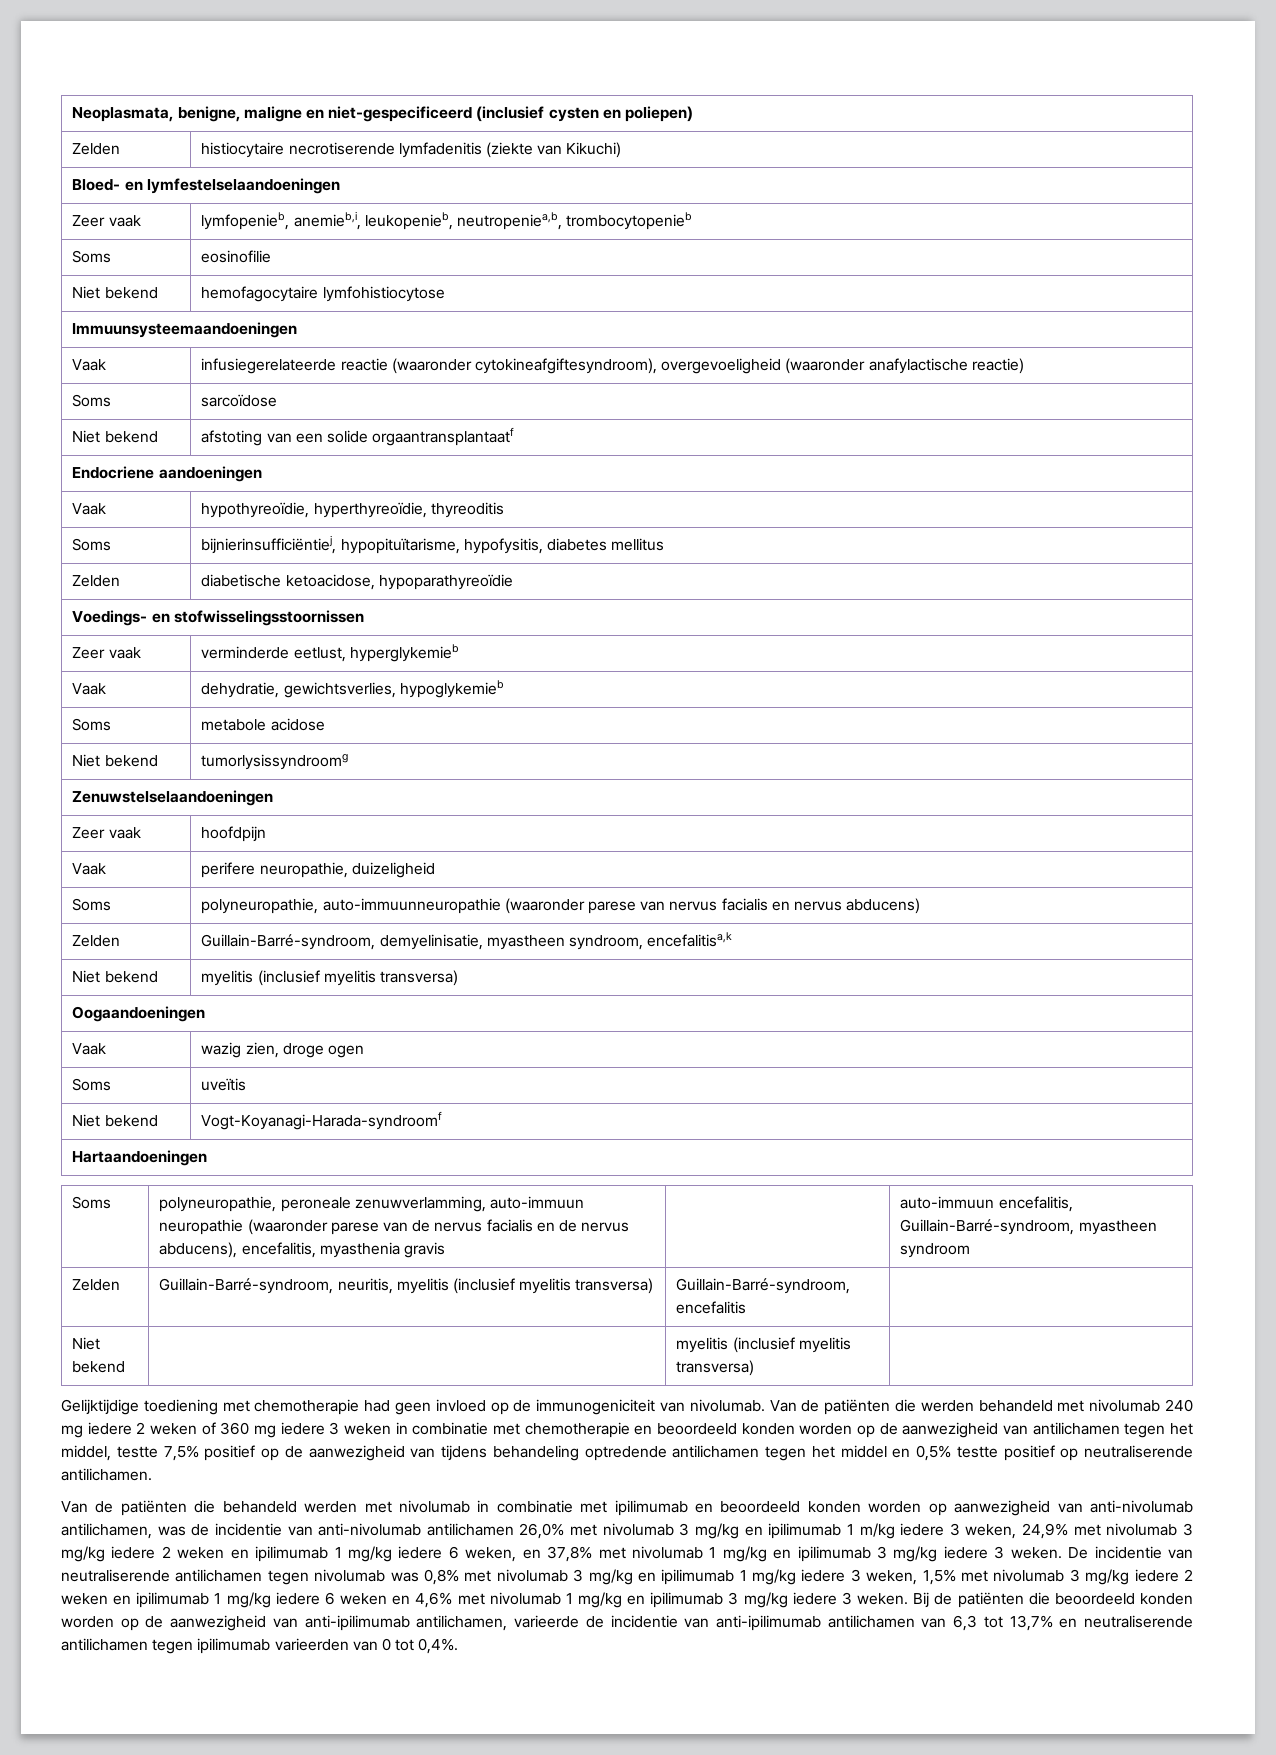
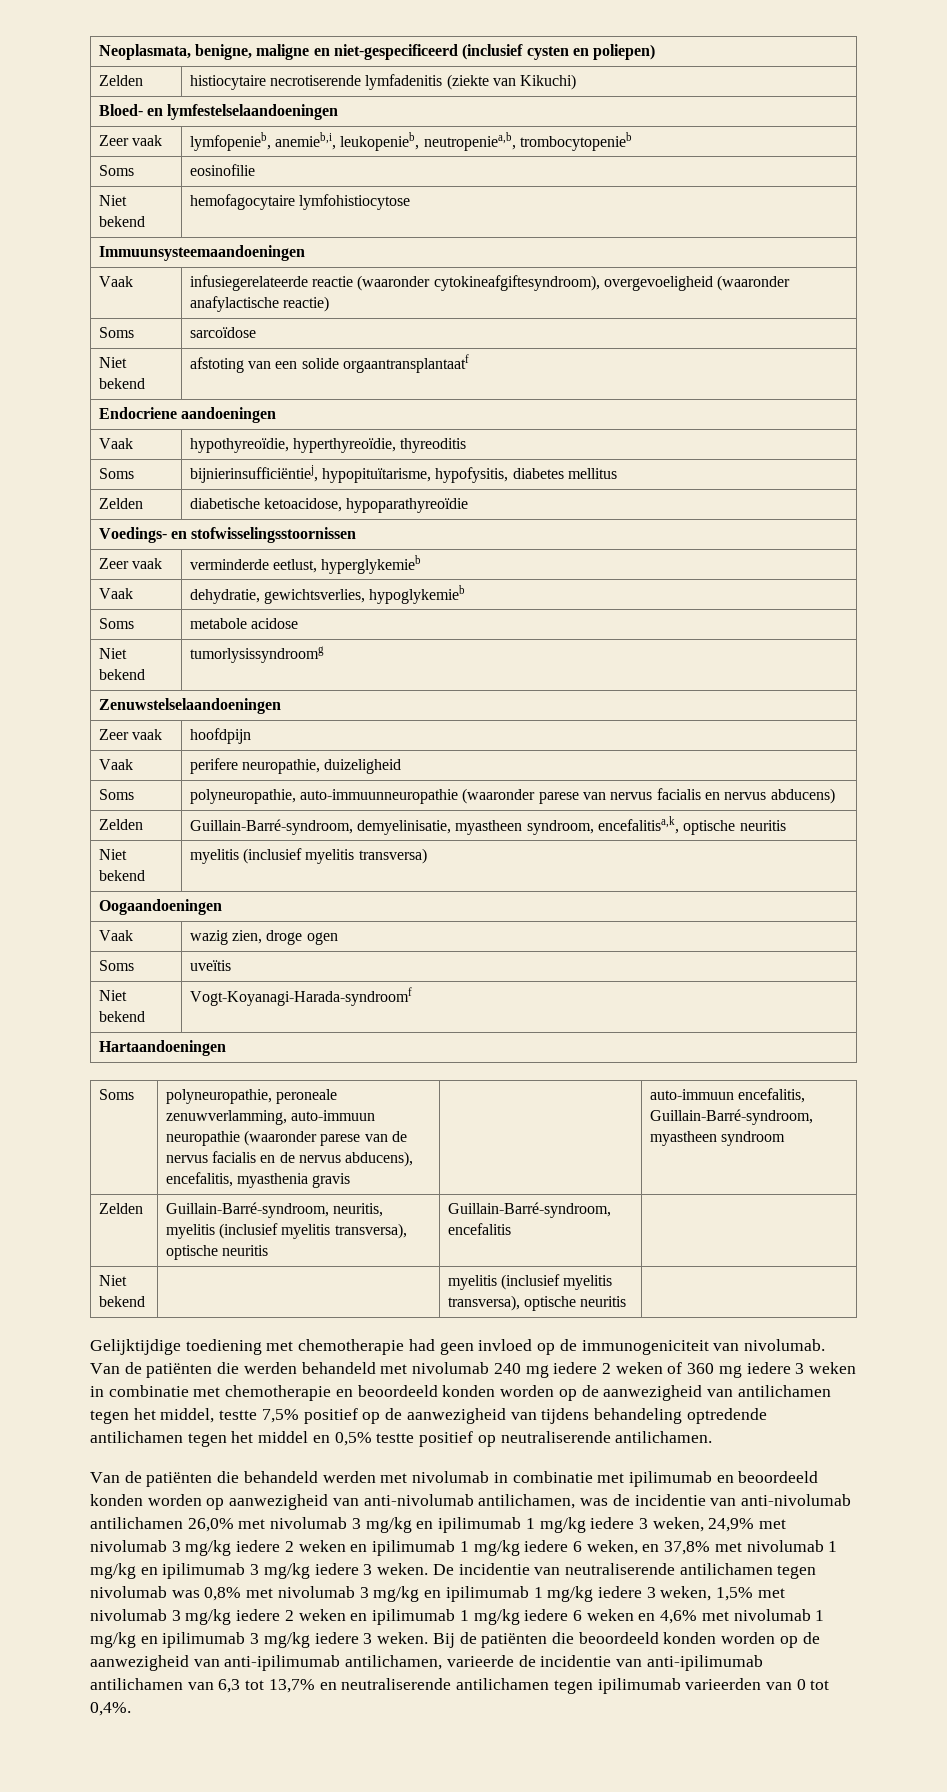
- Zelden | Guillain-Barré-syndroom, demyelinisatie, myastheen syndroom, encefalitisa,k
+ Zelden | Guillain-Barré-syndroom, demyelinisatie, myastheen syndroom, encefalitisa,k, optische neuritis
- Zelden | Guillain-Barré-syndroom, neuritis, myelitis (inclusief myelitis transversa) | Guillain-Barré-syndroom, encefalitis |
+ Zelden | Guillain-Barré-syndroom, neuritis, myelitis (inclusief myelitis transversa), optische neuritis | Guillain-Barré-syndroom, encefalitis |
- Niet bekend | | myelitis (inclusief myelitis transversa) |
+ Niet bekend | | myelitis (inclusief myelitis transversa), optische neuritis |
- Van de patiënten die behandeld werden met nivolumab in combinatie met ipilimumab en beoordeeld konden worden op aanwezigheid van anti-nivolumab antilichamen, was de incidentie van anti-nivolumab antilichamen 26,0% met nivolumab 3 mg/kg en ipilimumab 1 m/kg iedere 3 weken, 24,9% met nivolumab 3 mg/kg iedere 2 weken en ipilimumab 1 mg/kg iedere 6 weken, en 37,8% met nivolumab 1 mg/kg en ipilimumab 3 mg/kg iedere 3 weken.
+ Van de patiënten die behandeld werden met nivolumab in combinatie met ipilimumab en beoordeeld konden worden op aanwezigheid van anti-nivolumab antilichamen, was de incidentie van anti-nivolumab antilichamen 26,0% met nivolumab 3 mg/kg en ipilimumab 1 mg/kg iedere 3 weken, 24,9% met nivolumab 3 mg/kg iedere 2 weken en ipilimumab 1 mg/kg iedere 6 weken, en 37,8% met nivolumab 1 mg/kg en ipilimumab 3 mg/kg iedere 3 weken.

